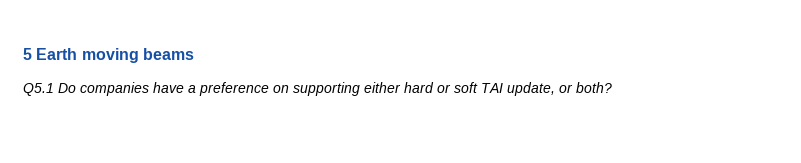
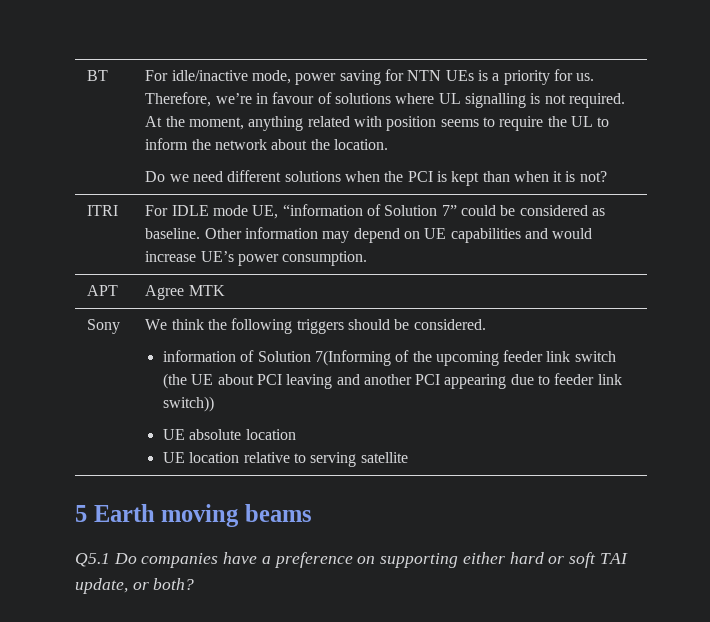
+ BT | For idle/inactive mode, power saving for NTN UEs is a priority for us. Therefore, we’re in favour of solutions where UL signalling is not required. At the moment, anything related with position seems to require the UL to inform the network about the location.
+ Do we need different solutions when the PCI is kept than when it is not?
+ ITRI | For IDLE mode UE, “information of Solution 7” could be considered as baseline. Other information may depend on UE capabilities and would increase UE’s power consumption.
+ APT | Agree MTK
+ Sony | We think the following triggers should be considered.
+ information of Solution 7(Informing of the upcoming feeder link switch (the UE about PCI leaving and another PCI appearing due to feeder link switch))
+ UE absolute location
+ UE location relative to serving satellite

